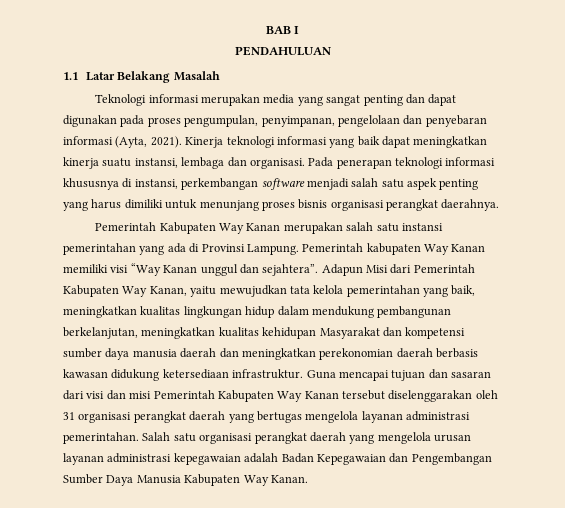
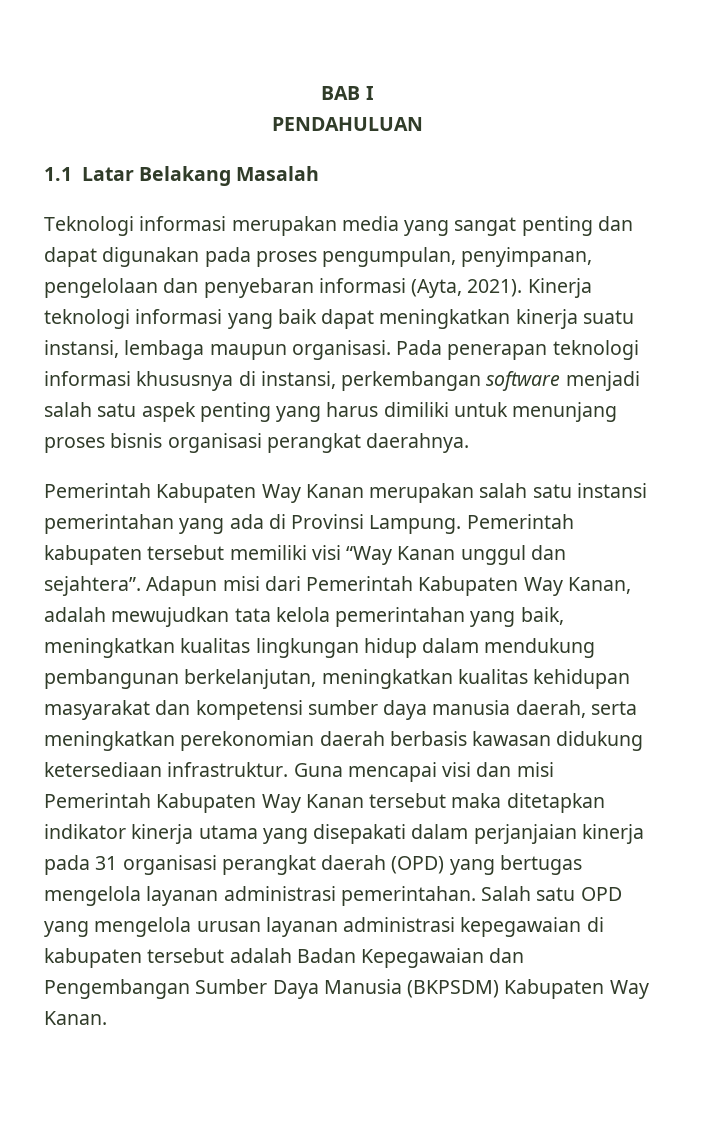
- Kinerja teknologi informasi yang baik dapat meningkatkan kinerja suatu instansi, lembaga dan organisasi.
+ Kinerja teknologi informasi yang baik dapat meningkatkan kinerja suatu instansi, lembaga maupun organisasi.
- Pemerintah kabupaten Way Kanan memiliki visi “Way Kanan unggul dan sejahtera”.
+ Pemerintah kabupaten tersebut memiliki visi “Way Kanan unggul dan sejahtera”.
- Adapun Misi dari Pemerintah Kabupaten Way Kanan, yaitu mewujudkan tata kelola pemerintahan yang baik, meningkatkan kualitas lingkungan hidup dalam mendukung pembangunan berkelanjutan, meningkatkan kualitas kehidupan Masyarakat dan kompetensi sumber daya manusia daerah dan meningkatkan perekonomian daerah berbasis kawasan didukung ketersediaan infrastruktur.
+ Adapun misi dari Pemerintah Kabupaten Way Kanan, adalah mewujudkan tata kelola pemerintahan yang baik, meningkatkan kualitas lingkungan hidup dalam mendukung pembangunan berkelanjutan, meningkatkan kualitas kehidupan masyarakat dan kompetensi sumber daya manusia daerah, serta meningkatkan perekonomian daerah berbasis kawasan didukung ketersediaan infrastruktur.
- Guna mencapai tujuan dan sasaran dari visi dan misi Pemerintah Kabupaten Way Kanan tersebut diselenggarakan oleh 31 organisasi perangkat daerah yang bertugas mengelola layanan administrasi pemerintahan.
+ Guna mencapai visi dan misi Pemerintah Kabupaten Way Kanan tersebut maka ditetapkan indikator kinerja utama yang disepakati dalam perjanjaian kinerja pada 31 organisasi perangkat daerah (OPD) yang bertugas mengelola layanan administrasi pemerintahan.
- Salah satu organisasi perangkat daerah yang mengelola urusan layanan administrasi kepegawaian adalah Badan Kepegawaian dan Pengembangan Sumber Daya Manusia Kabupaten Way Kanan.
+ Salah satu OPD yang mengelola urusan layanan administrasi kepegawaian di kabupaten tersebut adalah Badan Kepegawaian dan Pengembangan Sumber Daya Manusia (BKPSDM) Kabupaten Way Kanan.

